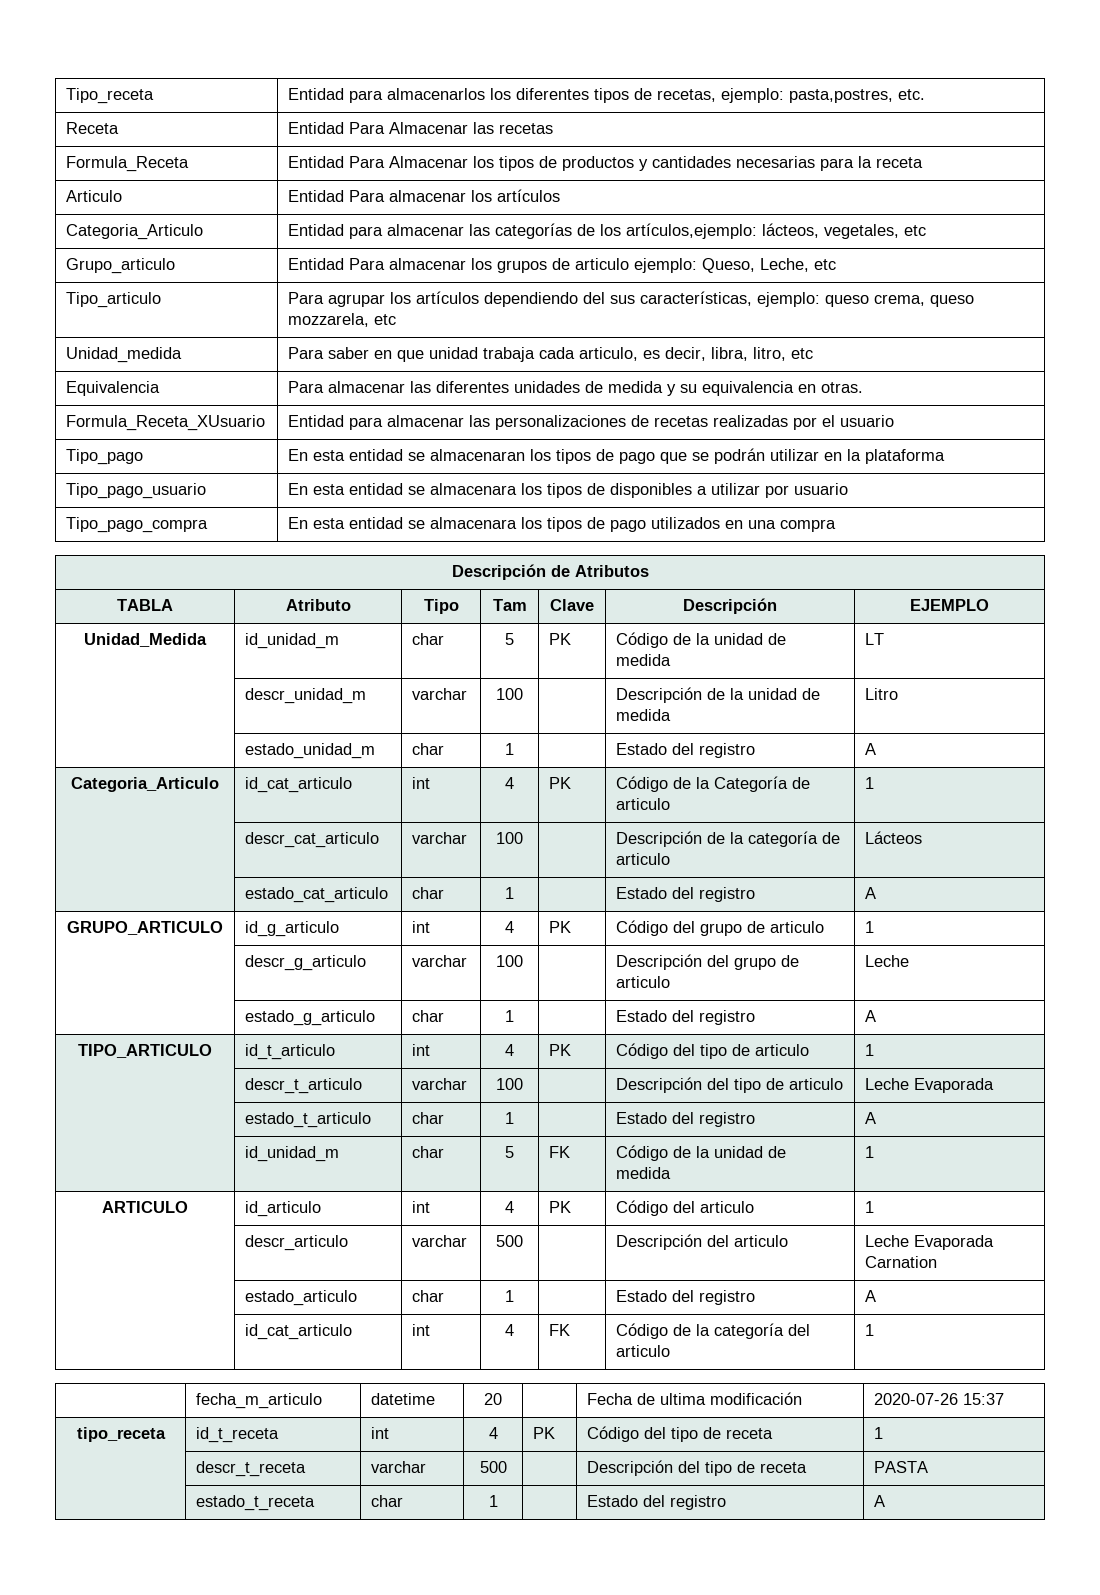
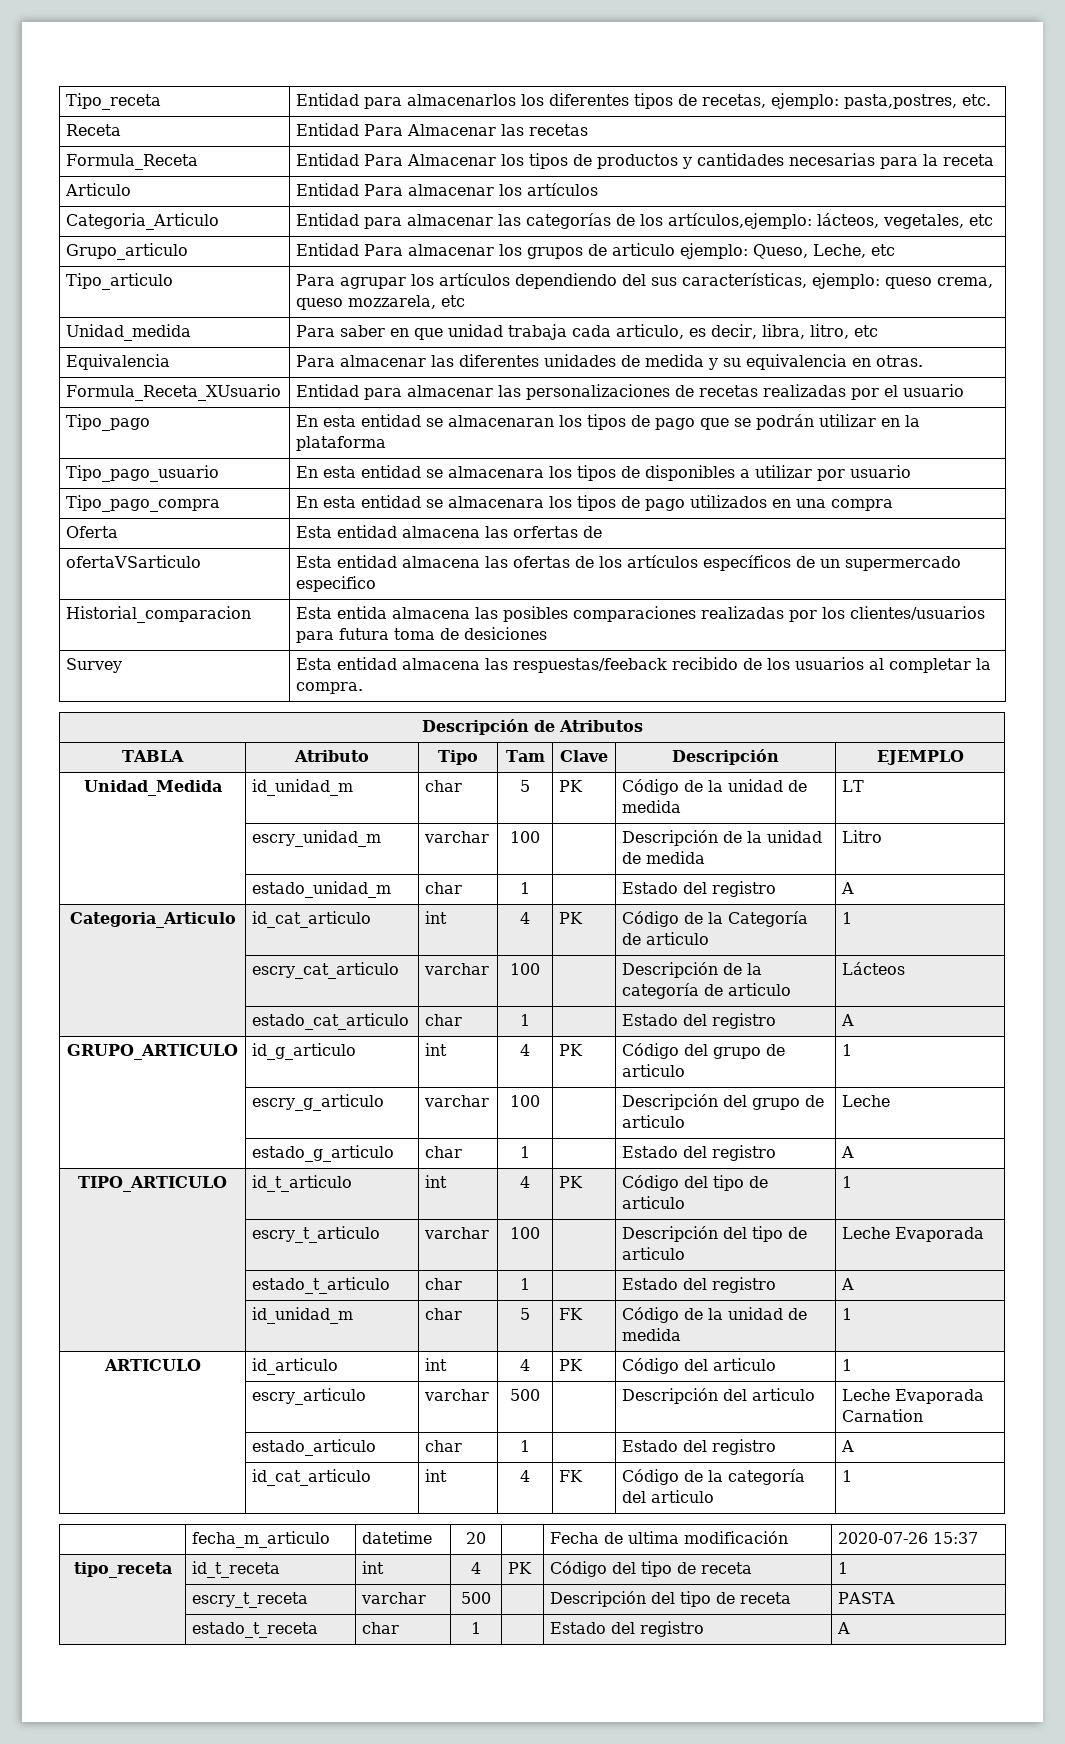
+ Oferta | Esta entidad almacena las orfertas de
+ ofertaVSarticulo | Esta entidad almacena las ofertas de los artículos específicos de un supermercado especifico
+ Historial_comparacion | Esta entida almacena las posibles comparaciones realizadas por los clientes/usuarios para futura toma de desiciones
+ Survey | Esta entidad almacena las respuestas/feeback recibido de los usuarios al completar la compra.
- | descr_unidad_m | varchar | 100 | | Descripción de la unidad de medida | Litro
+ | escry_unidad_m | varchar | 100 | | Descripción de la unidad de medida | Litro
- | descr_cat_articulo | varchar | 100 | | Descripción de la categoría de articulo | Lácteos
+ | escry_cat_articulo | varchar | 100 | | Descripción de la categoría de articulo | Lácteos
- | descr_g_articulo | varchar | 100 | | Descripción del grupo de articulo | Leche
+ | escry_g_articulo | varchar | 100 | | Descripción del grupo de articulo | Leche
- | descr_t_articulo | varchar | 100 | | Descripción del tipo de articulo | Leche Evaporada
+ | escry_t_articulo | varchar | 100 | | Descripción del tipo de articulo | Leche Evaporada
- | descr_articulo | varchar | 500 | | Descripción del articulo | Leche Evaporada Carnation
+ | escry_articulo | varchar | 500 | | Descripción del articulo | Leche Evaporada Carnation
- | descr_t_receta | varchar | 500 | | Descripción del tipo de receta | PASTA
+ | escry_t_receta | varchar | 500 | | Descripción del tipo de receta | PASTA

